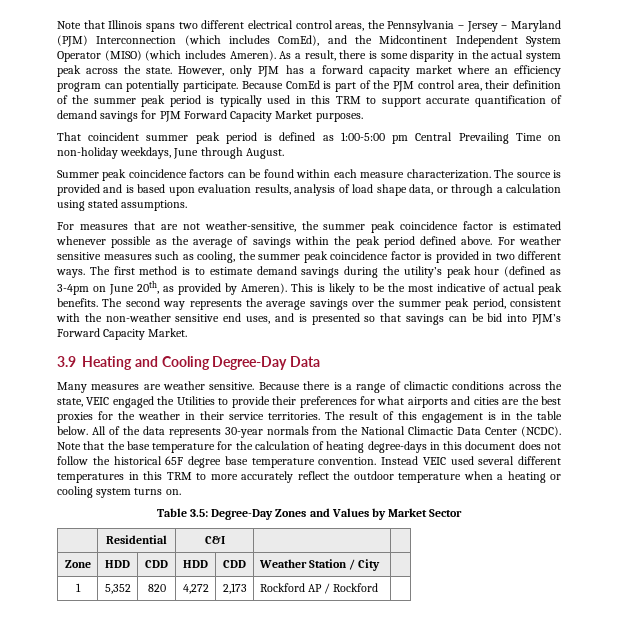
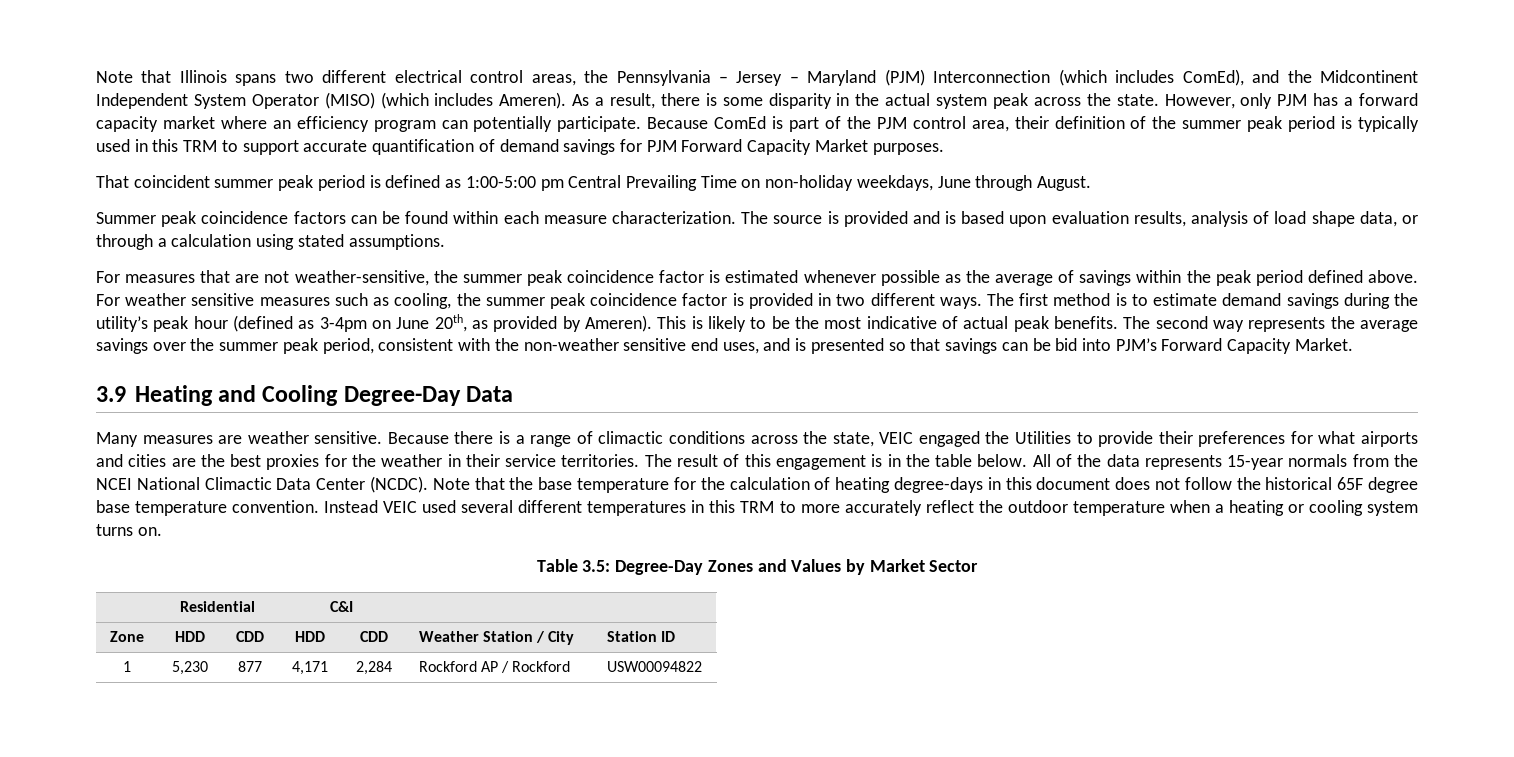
- All of the data represents 30-year normals from the National Climactic Data Center (NCDC).
+ All of the data represents 15-year normals from the NCEI National Climactic Data Center (NCDC).
- Zone | HDD | CDD | HDD | CDD | Weather Station / City |
- 1 | 5,352 | 820 | 4,272 | 2,173 | Rockford AP / Rockford |
+ Zone | HDD | CDD | HDD | CDD | Weather Station / City | Station ID
+ 1 | 5,230 | 877 | 4,171 | 2,284 | Rockford AP / Rockford | USW00094822

